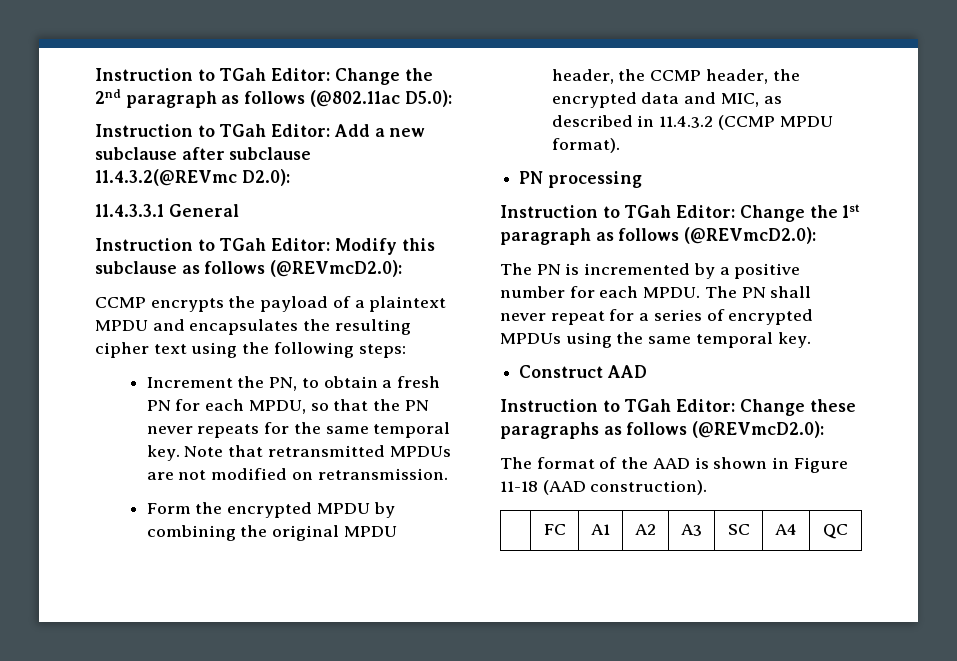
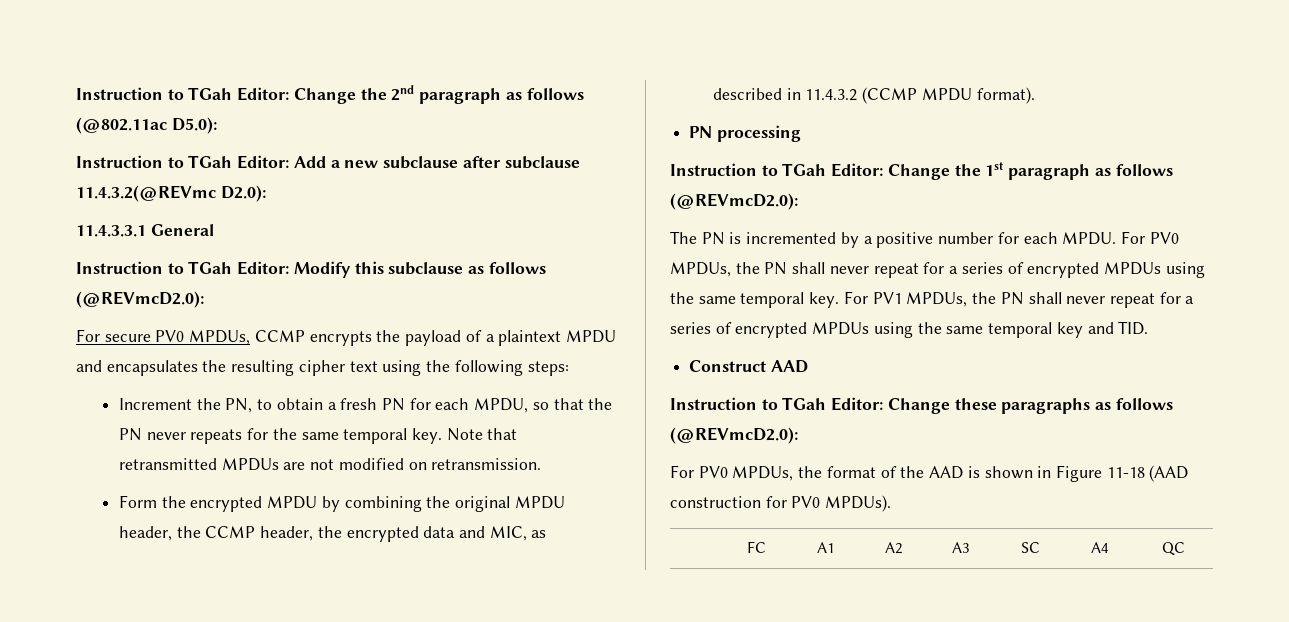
- CCMP encrypts the payload of a plaintext MPDU and encapsulates the resulting cipher text using the following steps:
+ For secure PV0 MPDUs, CCMP encrypts the payload of a plaintext MPDU and encapsulates the resulting cipher text using the following steps:
- The PN shall never repeat for a series of encrypted MPDUs using the same temporal key.
+ For PV0 MPDUs, the PN shall never repeat for a series of encrypted MPDUs using the same temporal key. For PV1 MPDUs, the PN shall never repeat for a series of encrypted MPDUs using the same temporal key and TID.
- The format of the AAD is shown in Figure 11-18 (AAD construction).
+ For PV0 MPDUs, the format of the AAD is shown in Figure 11-18 (AAD construction for PV0 MPDUs).

